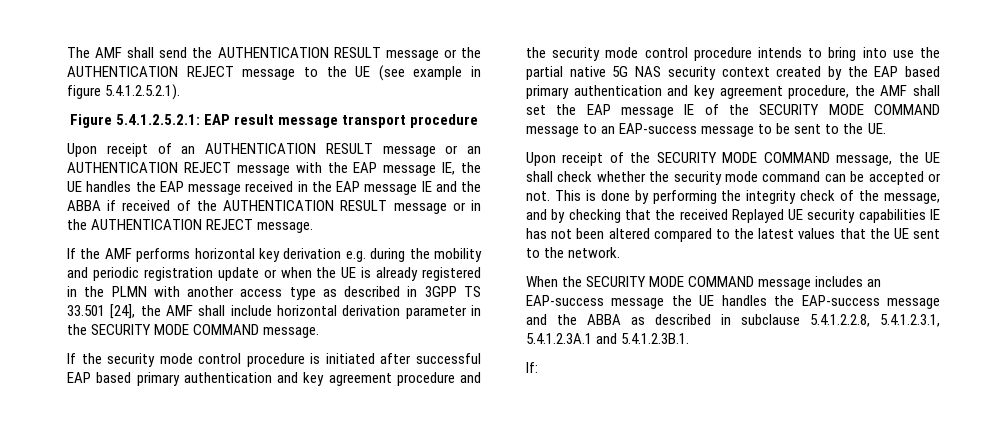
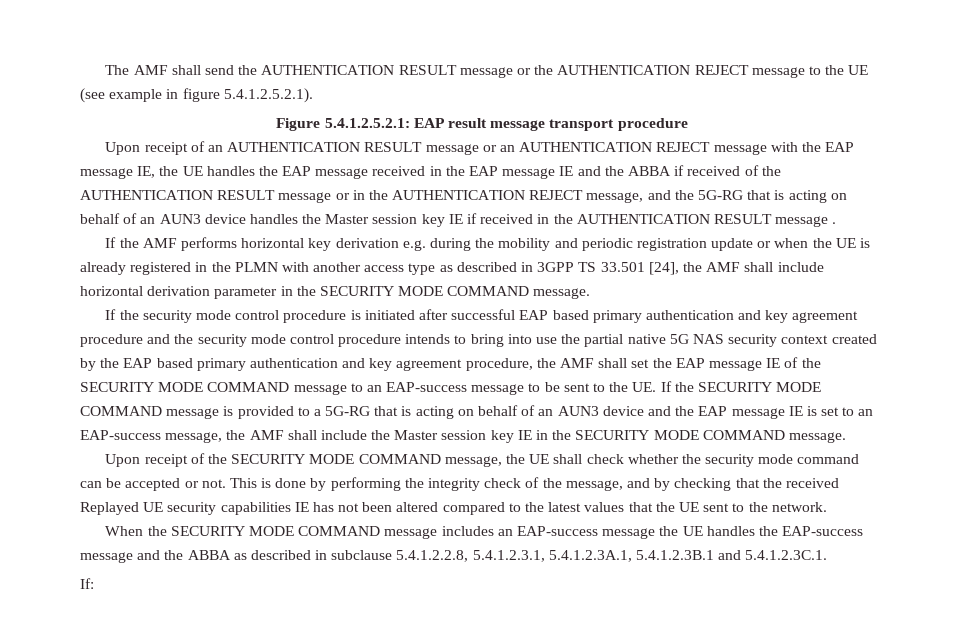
- Upon receipt of an AUTHENTICATION RESULT message or an AUTHENTICATION REJECT message with the EAP message IE, the UE handles the EAP message received in the EAP message IE and the ABBA if received of the AUTHENTICATION RESULT message or in the AUTHENTICATION REJECT message.
+ Upon receipt of an AUTHENTICATION RESULT message or an AUTHENTICATION REJECT message with the EAP message IE, the UE handles the EAP message received in the EAP message IE and the ABBA if received of the AUTHENTICATION RESULT message or in the AUTHENTICATION REJECT message, and the 5G-RG that is acting on behalf of an AUN3 device handles the Master session key IE if received in the AUTHENTICATION RESULT message .
- If the security mode control procedure is initiated after successful EAP based primary authentication and key agreement procedure and the security mode control procedure intends to bring into use the partial native 5G NAS security context created by the EAP based primary authentication and key agreement procedure, the AMF shall set the EAP message IE of the SECURITY MODE COMMAND message to an EAP-success message to be sent to the UE.
+ If the security mode control procedure is initiated after successful EAP based primary authentication and key agreement procedure and the security mode control procedure intends to bring into use the partial native 5G NAS security context created by the EAP based primary authentication and key agreement procedure, the AMF shall set the EAP message IE of the SECURITY MODE COMMAND message to an EAP-success message to be sent to the UE. If the SECURITY MODE COMMAND message is provided to a 5G-RG that is acting on behalf of an AUN3 device and the EAP message IE is set to an EAP-success message, the AMF shall include the Master session key IE in the SECURITY MODE COMMAND message.
- When the SECURITY MODE COMMAND message includes an EAP-success message the UE handles the EAP-success message and the ABBA as described in subclause 5.4.1.2.2.8, 5.4.1.2.3.1, 5.4.1.2.3A.1 and 5.4.1.2.3B.1.
+ When the SECURITY MODE COMMAND message includes an EAP-success message the UE handles the EAP-success message and the ABBA as described in subclause 5.4.1.2.2.8, 5.4.1.2.3.1, 5.4.1.2.3A.1, 5.4.1.2.3B.1 and 5.4.1.2.3C.1.

